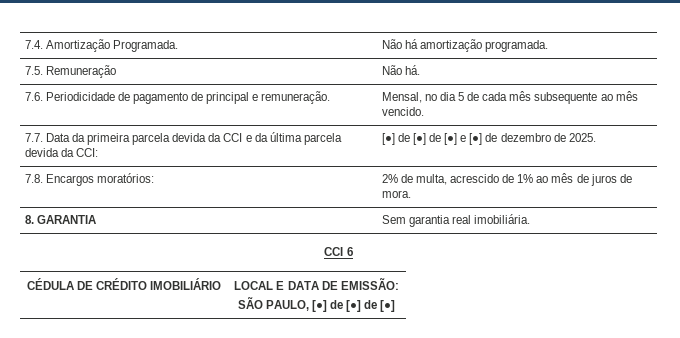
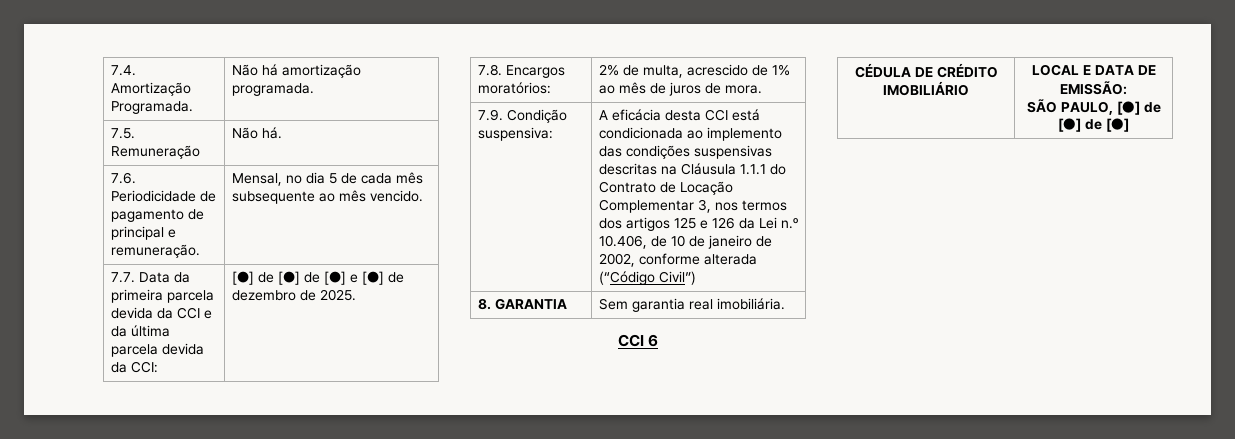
+ 7.9. Condição suspensiva: | A eficácia desta CCI está condicionada ao implemento das condições suspensivas descritas na Cláusula 1.1.1 do Contrato de Locação Complementar 3, nos termos dos artigos 125 e 126 da Lei n.º 10.406, de 10 de janeiro de 2002, conforme alterada (“Código Civil”)

